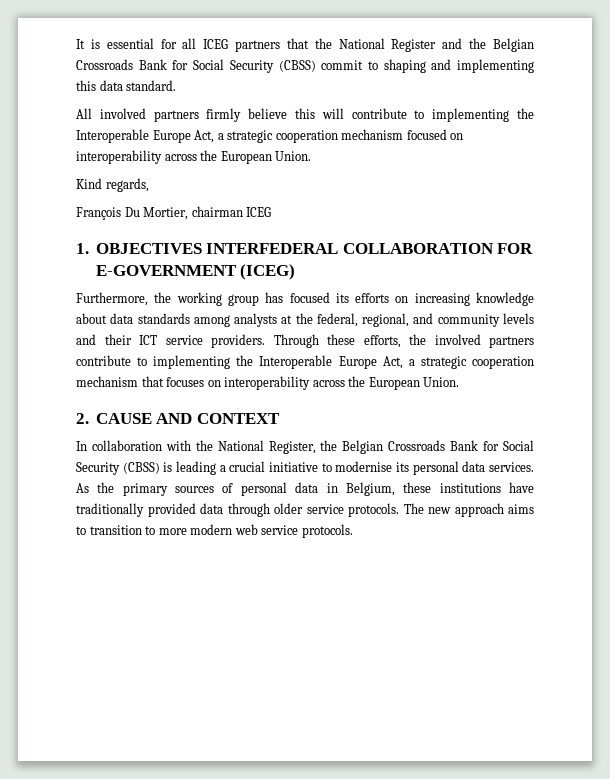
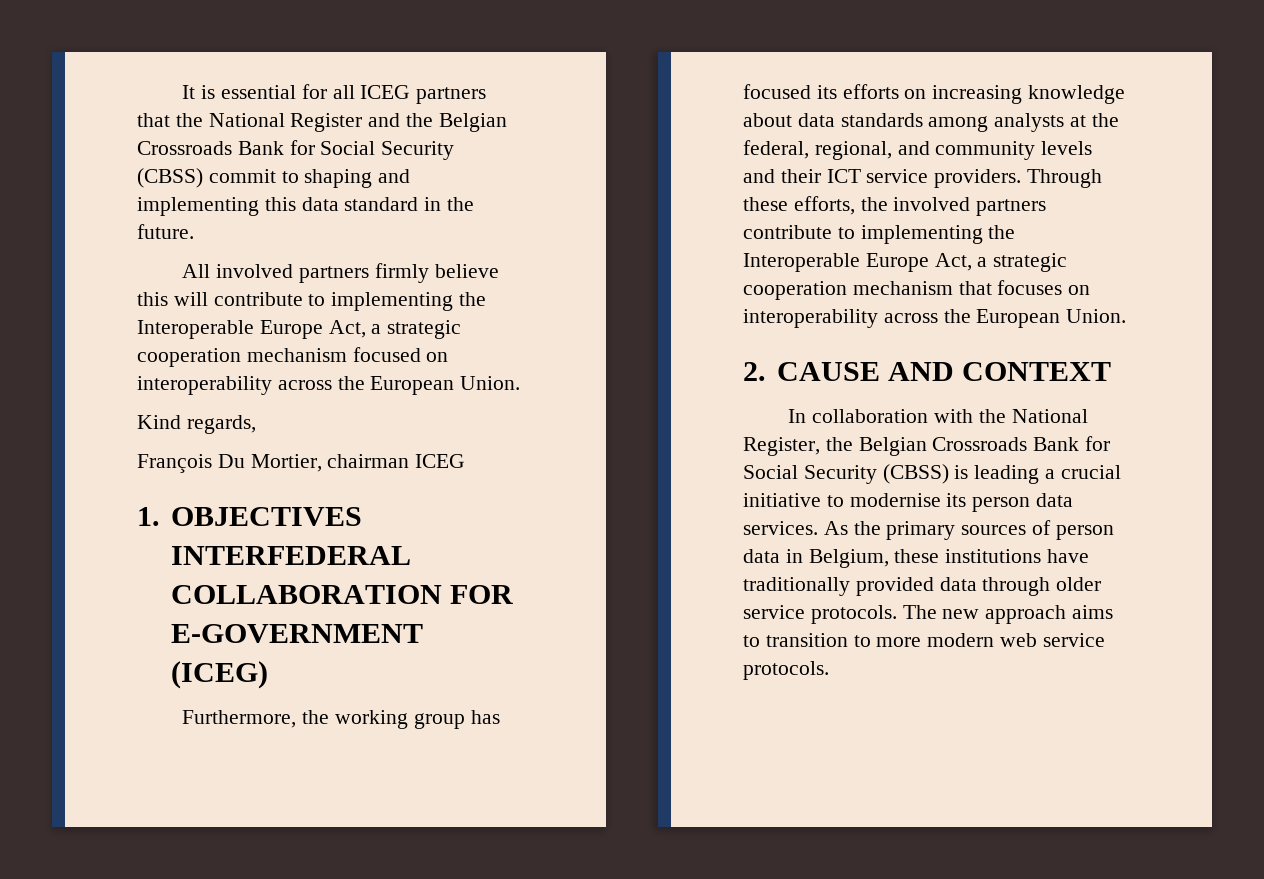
- It is essential for all ICEG partners that the National Register and the Belgian Crossroads Bank for Social Security (CBSS) commit to shaping and implementing this data standard.
+ It is essential for all ICEG partners that the National Register and the Belgian Crossroads Bank for Social Security (CBSS) commit to shaping and implementing this data standard in the future.
- In collaboration with the National Register, the Belgian Crossroads Bank for Social Security (CBSS) is leading a crucial initiative to modernise its personal data services.
+ In collaboration with the National Register, the Belgian Crossroads Bank for Social Security (CBSS) is leading a crucial initiative to modernise its person data services.
- As the primary sources of personal data in Belgium, these institutions have traditionally provided data through older service protocols.
+ As the primary sources of person data in Belgium, these institutions have traditionally provided data through older service protocols.

